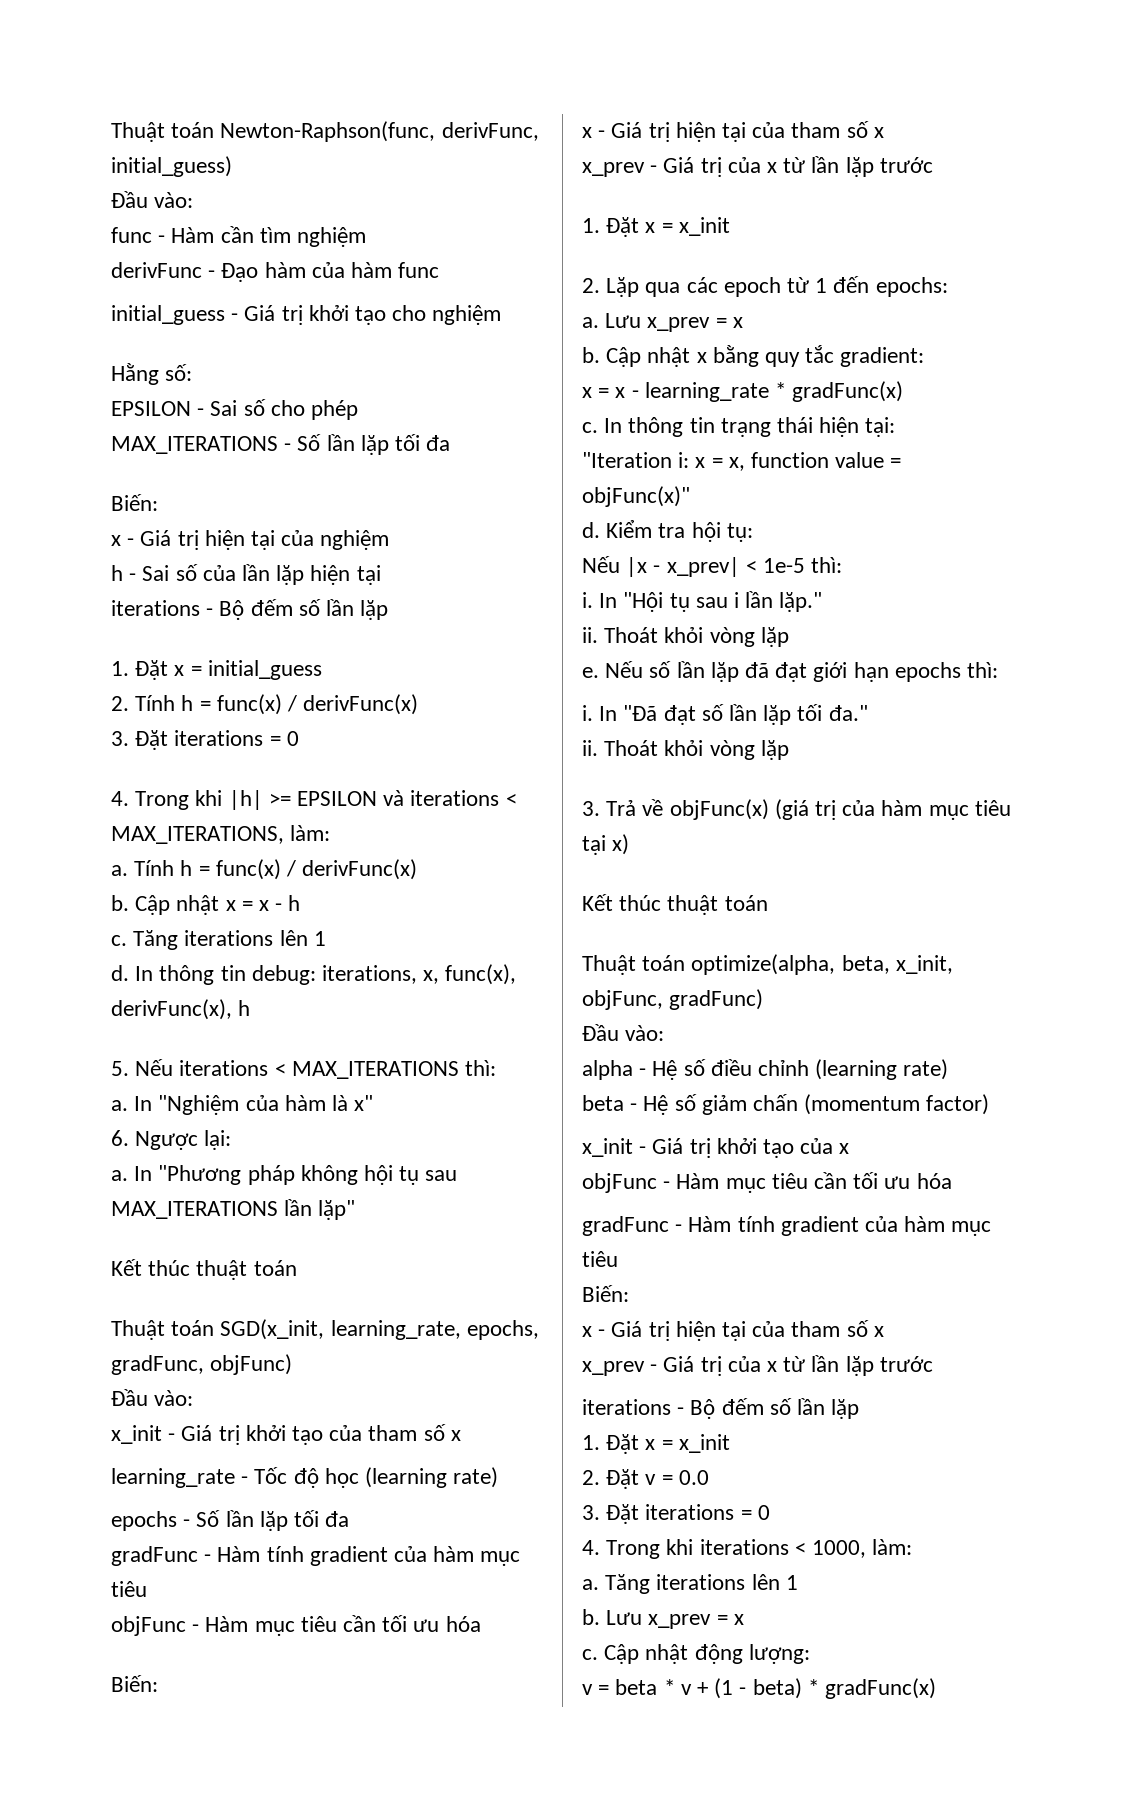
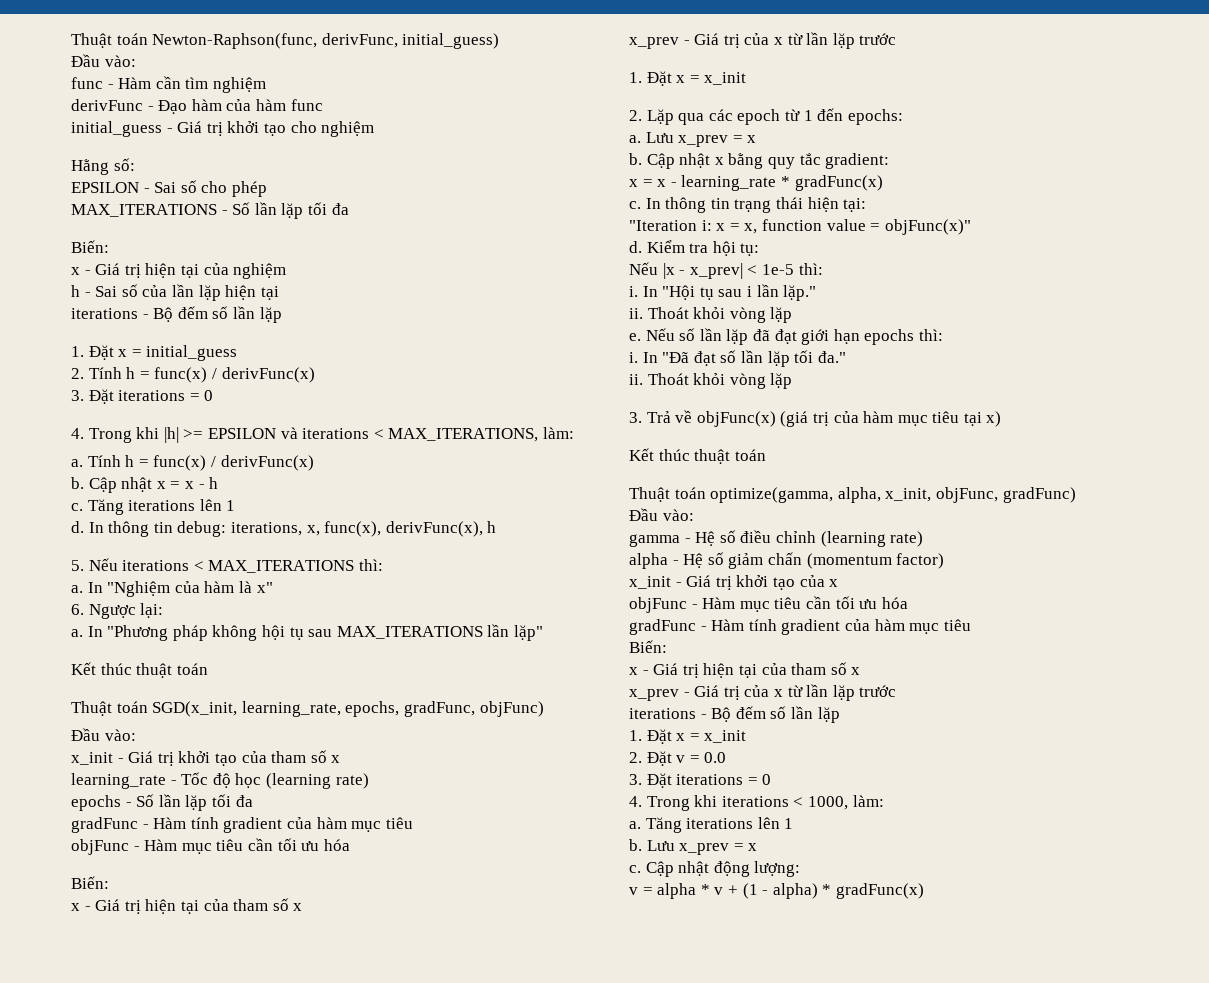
- Thuật toán optimize(alpha, beta, x_init, objFunc, gradFunc)
+ Thuật toán optimize(gamma, alpha, x_init, objFunc, gradFunc)
- alpha - Hệ số điều chỉnh (learning rate)
+ gamma - Hệ số điều chỉnh (learning rate)
- beta - Hệ số giảm chấn (momentum factor)
+ alpha - Hệ số giảm chấn (momentum factor)
- v = beta * v + (1 - beta) * gradFunc(x)
+ v = alpha * v + (1 - alpha) * gradFunc(x)

